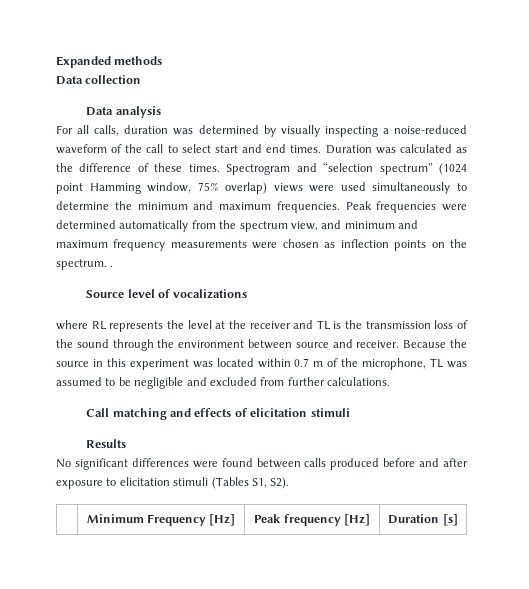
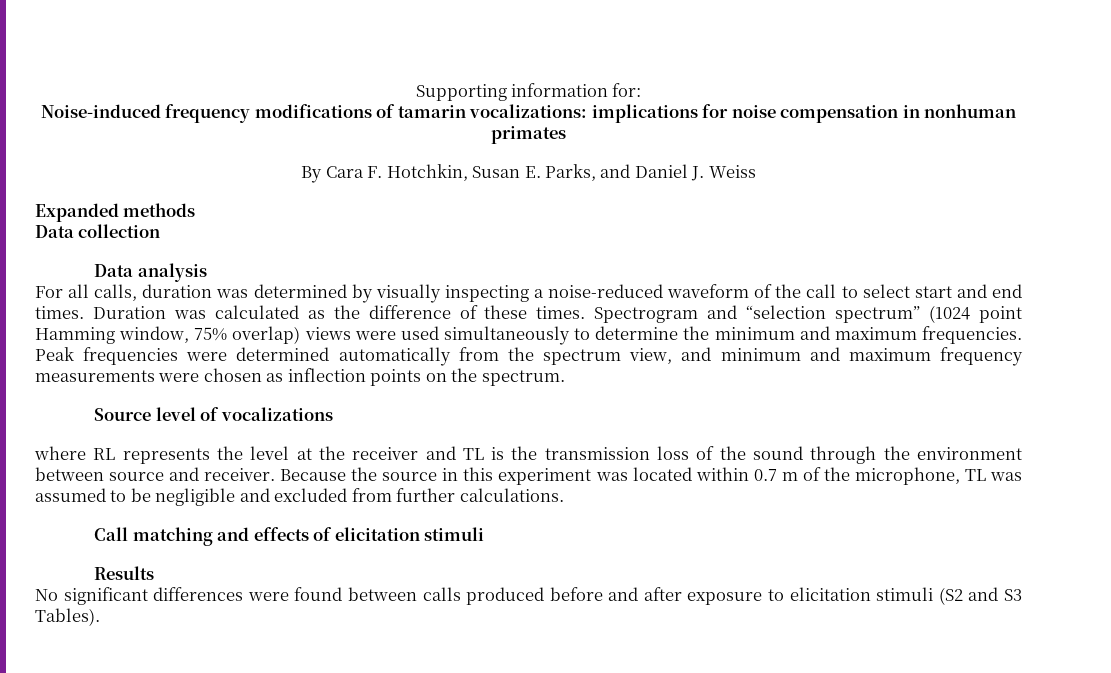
+ Supporting information for:
+ Noise-induced frequency modifications of tamarin vocalizations: implications for noise compensation in nonhuman primates
+ By Cara F. Hotchkin, Susan E. Parks, and Daniel J. Weiss
- Peak frequencies were determined automatically from the spectrum view, and minimum and maximum frequency measurements were chosen as inflection points on the spectrum. .
+ Peak frequencies were determined automatically from the spectrum view, and minimum and maximum frequency measurements were chosen as inflection points on the spectrum.
- No significant differences were found between calls produced before and after exposure to elicitation stimuli (Tables S1, S2).
- | Minimum Frequency [Hz] | Peak frequency [Hz] | Duration [s]
+ No significant differences were found between calls produced before and after exposure to elicitation stimuli (S2 and S3 Tables).

